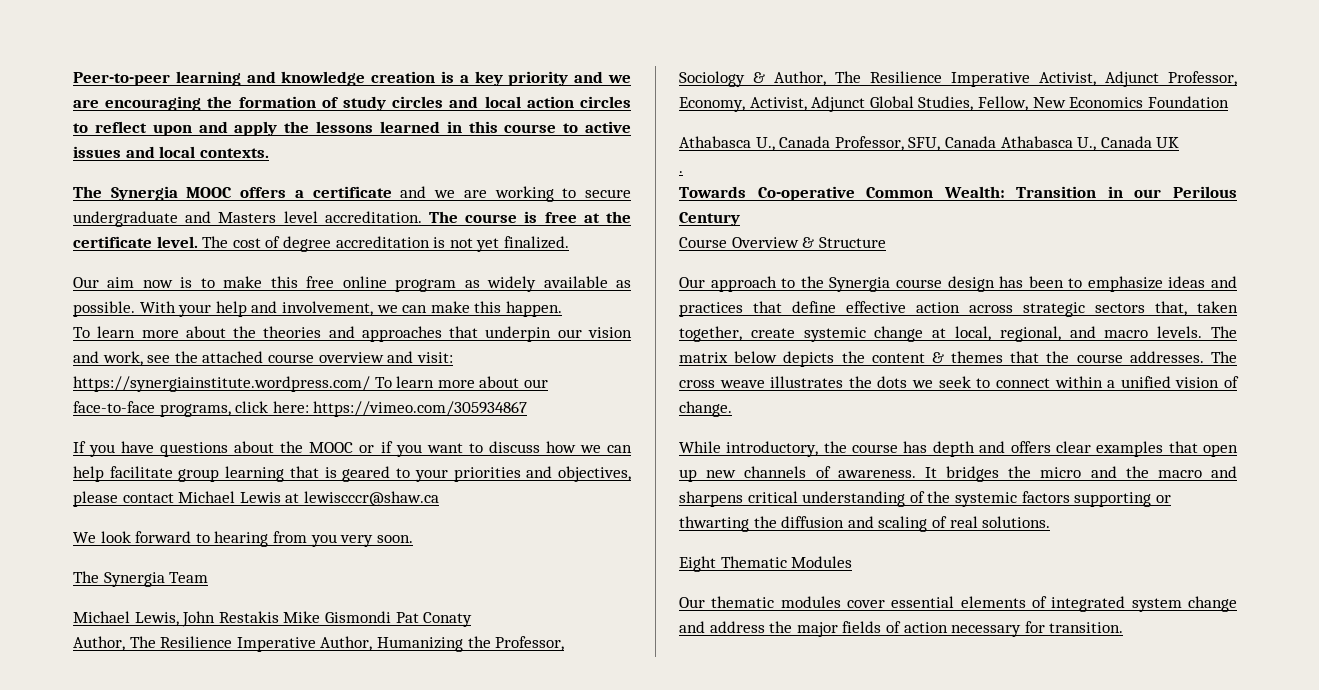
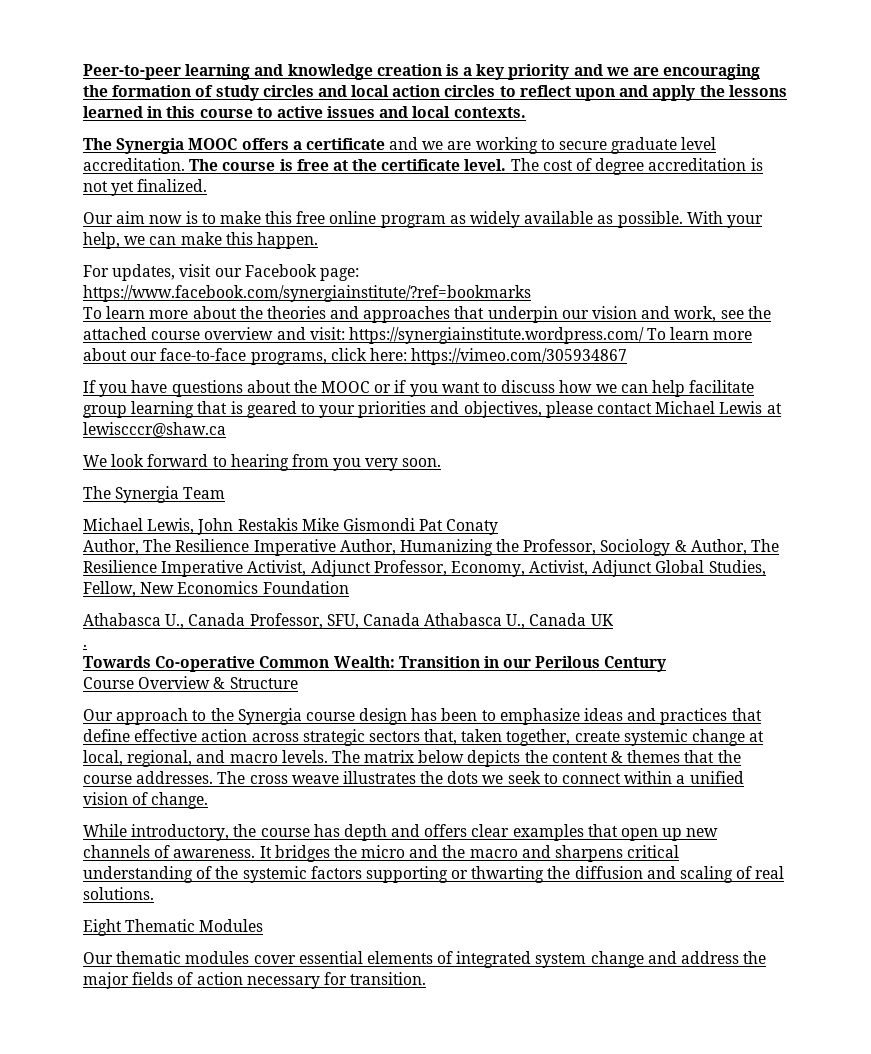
- The Synergia MOOC offers a certificate and we are working to secure undergraduate and Masters level accreditation.
+ The Synergia MOOC offers a certificate and we are working to secure graduate level accreditation.
- With your help and involvement, we can make this happen.
+ With your help, we can make this happen.
+ For updates, visit our Facebook page: https://www.facebook.com/synergiainstitute/?ref=bookmarks

